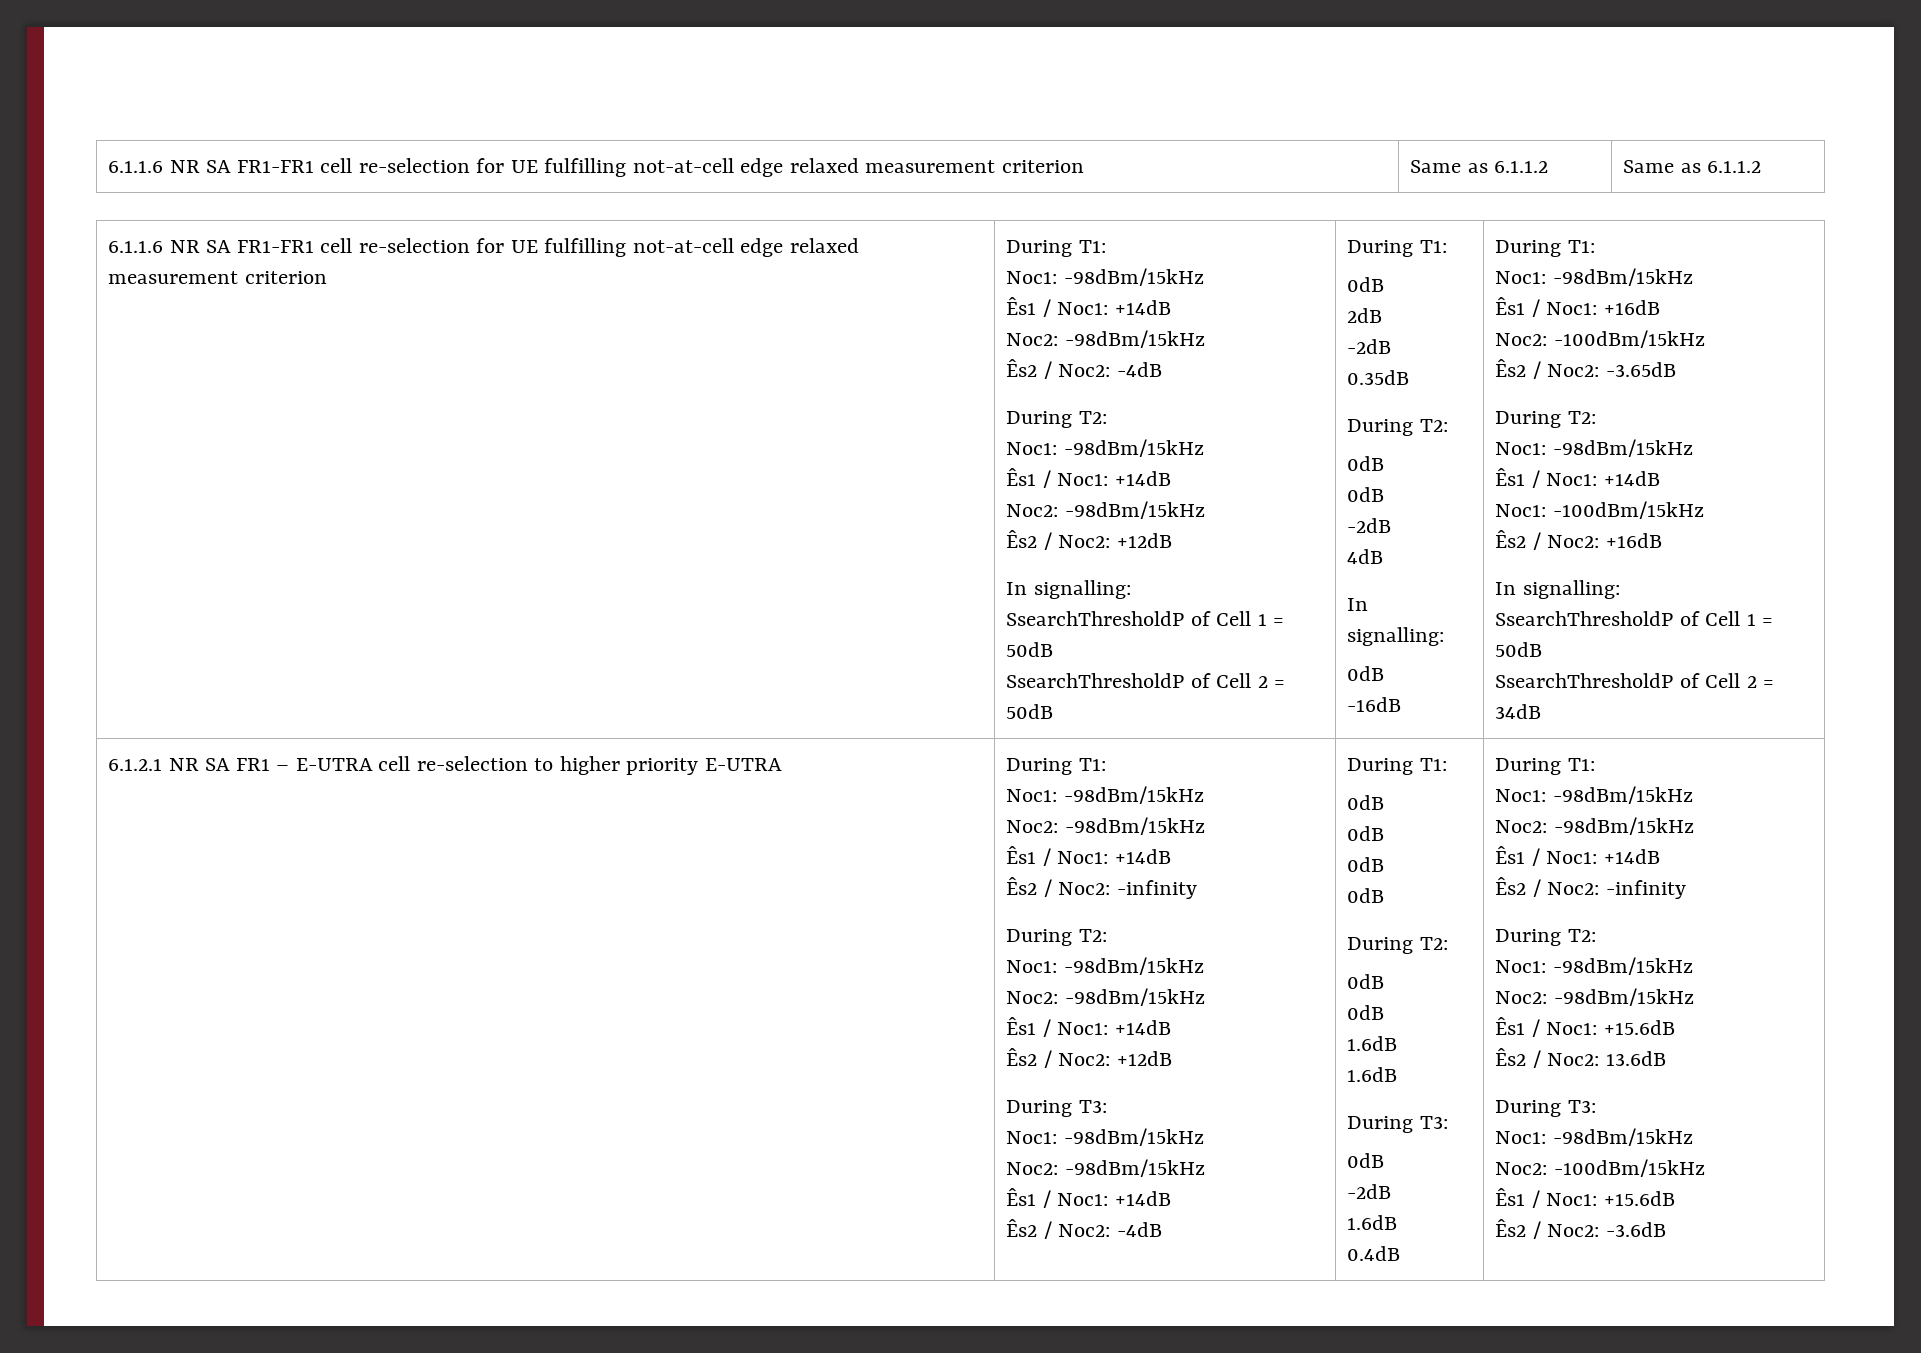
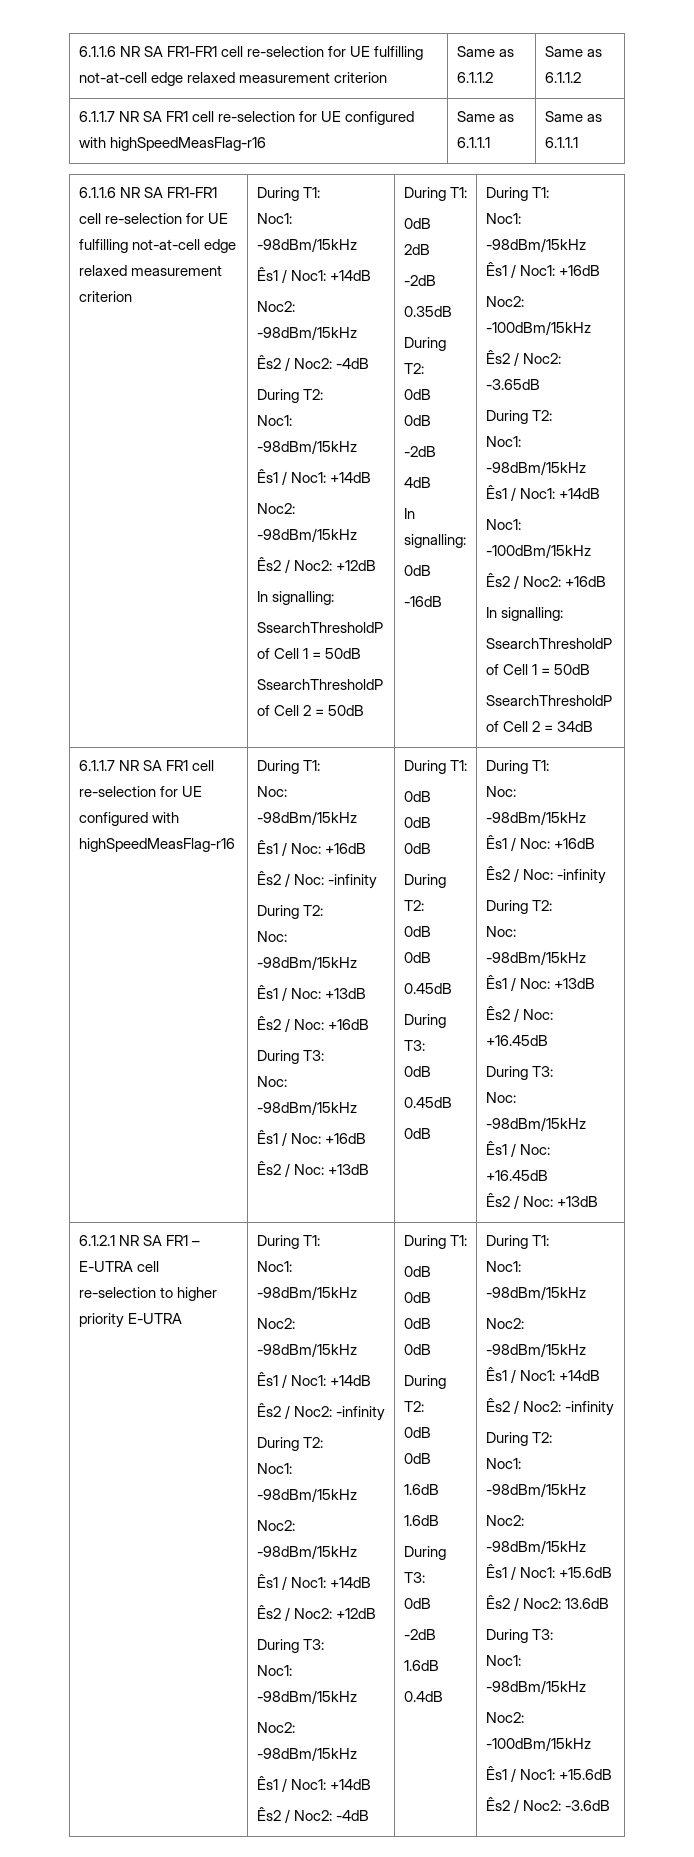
+ 6.1.1.7 NR SA FR1 cell re-selection for UE configured with highSpeedMeasFlag-r16 | Same as 6.1.1.1 | Same as 6.1.1.1
+ 6.1.1.7 NR SA FR1 cell re-selection for UE configured with highSpeedMeasFlag-r16 | During T1:
+ Noc: -98dBm/15kHz
+ Ês1 / Noc: +16dB
+ Ês2 / Noc: -infinity
+ During T2:
+ Noc: -98dBm/15kHz
+ Ês1 / Noc: +13dB
+ Ês2 / Noc: +16dB
+ During T3:
+ Noc: -98dBm/15kHz
+ Ês1 / Noc: +16dB
+ Ês2 / Noc: +13dB | During T1:
+ 0dB
+ 0dB
+ 0dB
+ During T2:
+ 0dB
+ 0dB
+ 0.45dB
+ During T3:
+ 0dB
+ 0.45dB
+ 0dB | During T1:
+ Noc: -98dBm/15kHz
+ Ês1 / Noc: +16dB
+ Ês2 / Noc: -infinity
+ During T2:
+ Noc: -98dBm/15kHz
+ Ês1 / Noc: +13dB
+ Ês2 / Noc: +16.45dB
+ During T3:
+ Noc: -98dBm/15kHz
+ Ês1 / Noc: +16.45dB
+ Ês2 / Noc: +13dB

